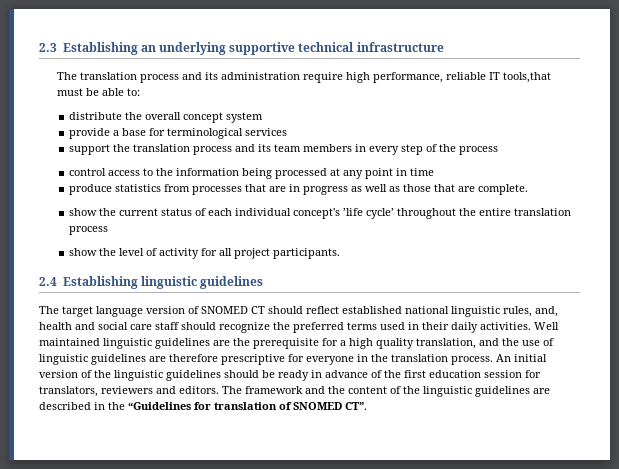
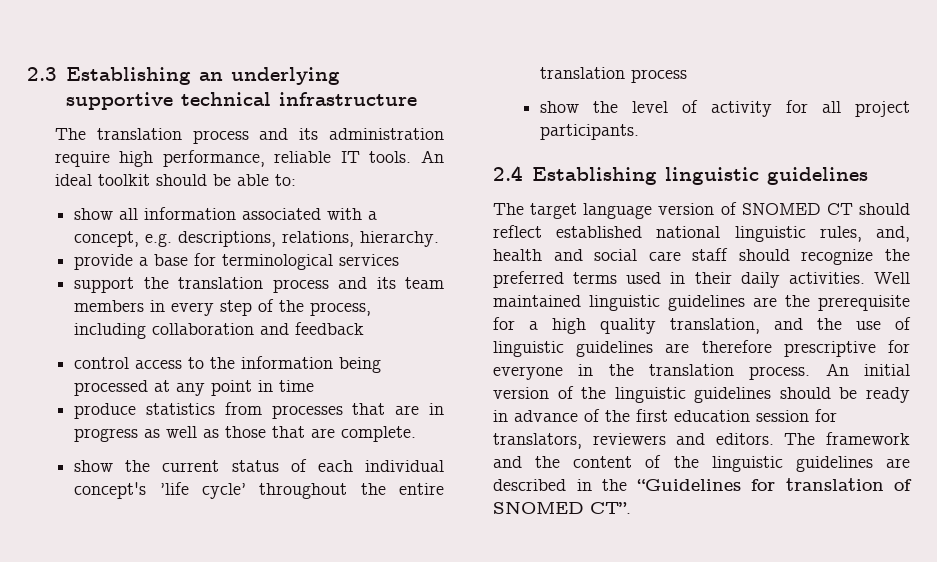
- The translation process and its administration require high performance, reliable IT tools,that must be able to:
- distribute the overall concept system
+ The translation process and its administration require high performance, reliable IT tools. An ideal toolkit should be able to:
+ show all information associated with a concept, e.g. descriptions, relations, hierarchy.
- support the translation process and its team members in every step of the process
+ support the translation process and its team members in every step of the process, including collaboration and feedback

